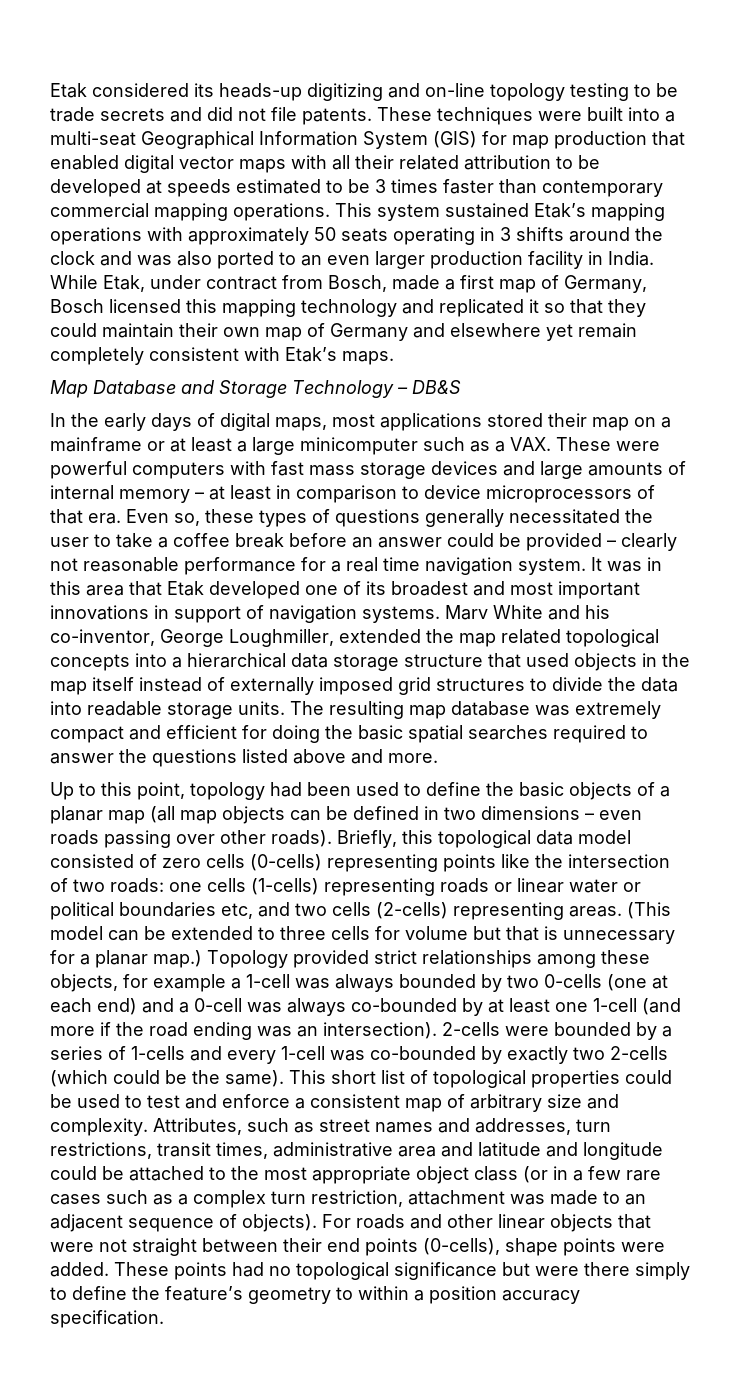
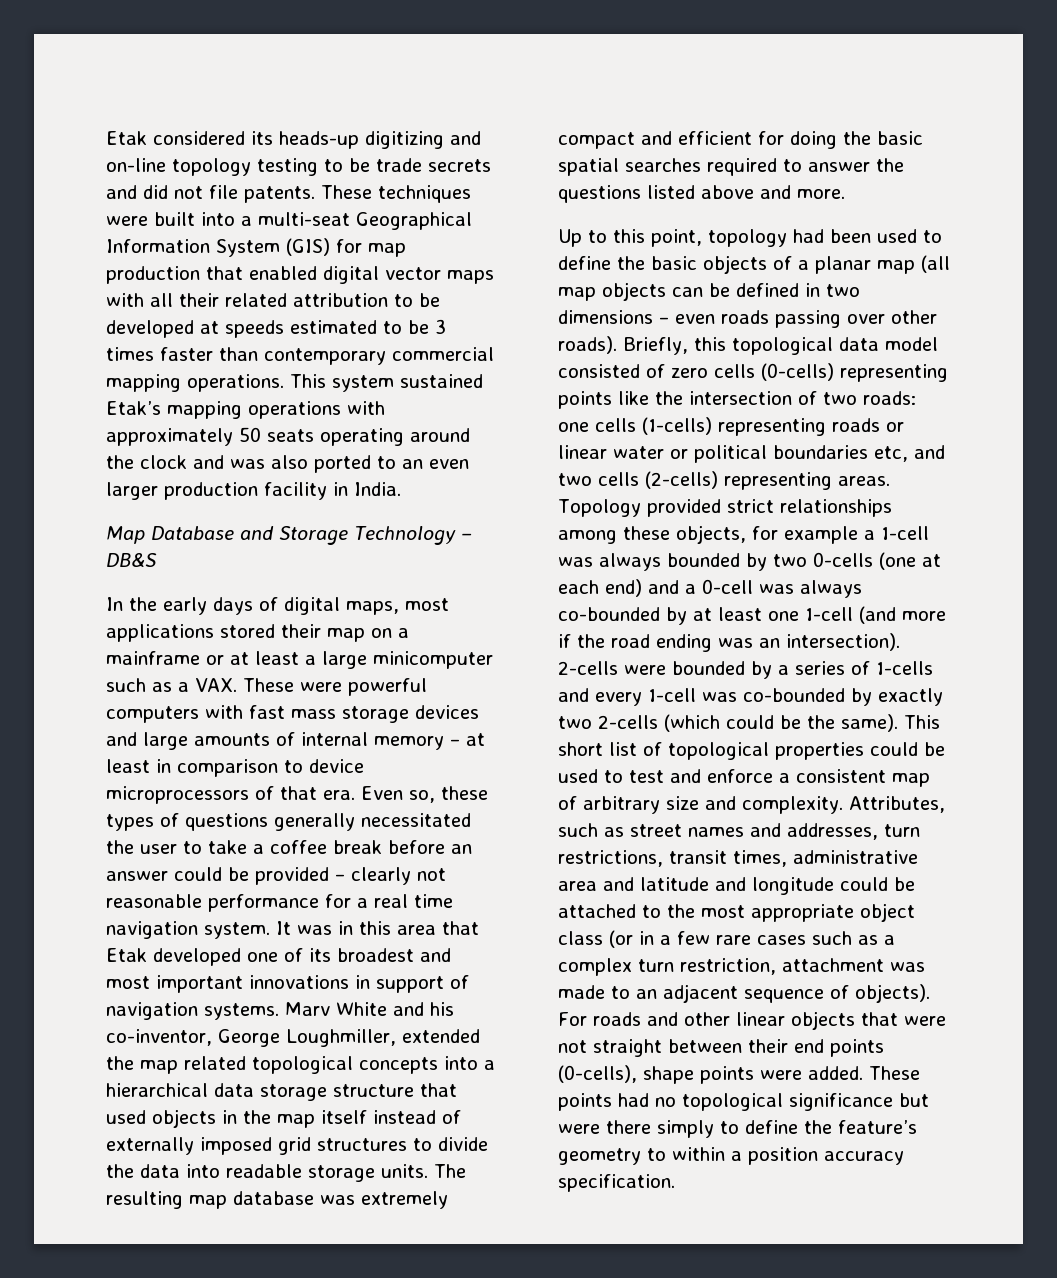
- This system sustained Etak’s mapping operations with approximately 50 seats operating in 3 shifts around the clock and was also ported to an even larger production facility in India. While Etak, under contract from Bosch, made a first map of Germany, Bosch licensed this mapping technology and replicated it so that they could maintain their own map of Germany and elsewhere yet remain completely consistent with Etak’s maps.
+ This system sustained Etak’s mapping operations with approximately 50 seats operating around the clock and was also ported to an even larger production facility in India.
- (This model can be extended to three cells for volume but that is unnecessary for a planar map.)

